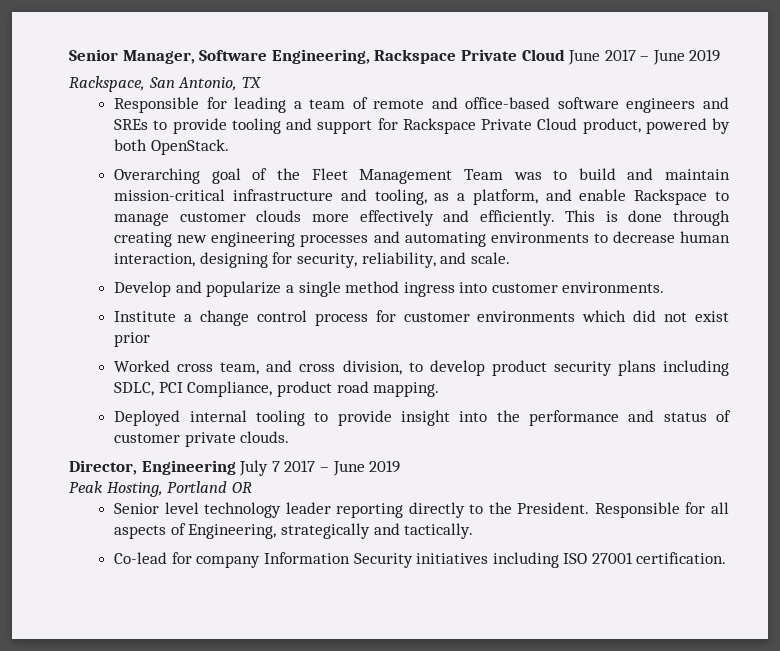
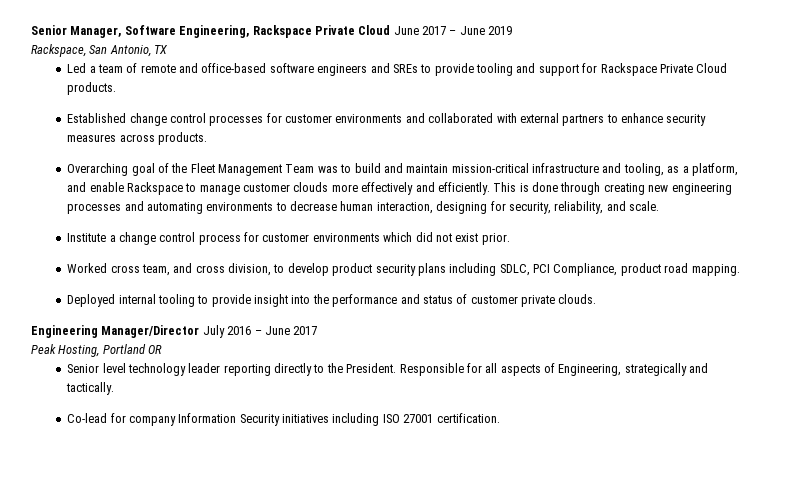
- Responsible for leading a team of remote and office-based software engineers and SREs to provide tooling and support for Rackspace Private Cloud product, powered by both OpenStack.
+ Led a team of remote and office-based software engineers and SREs to provide tooling and support for Rackspace Private Cloud products.
+ Established change control processes for customer environments and collaborated with external partners to enhance security measures across products.
- Develop and popularize a single method ingress into customer environments.
- Institute a change control process for customer environments which did not exist prior
+ Institute a change control process for customer environments which did not exist prior.
- Director, Engineering July 7 2017 – June 2019
+ Engineering Manager/Director July 2016 – June 2017

